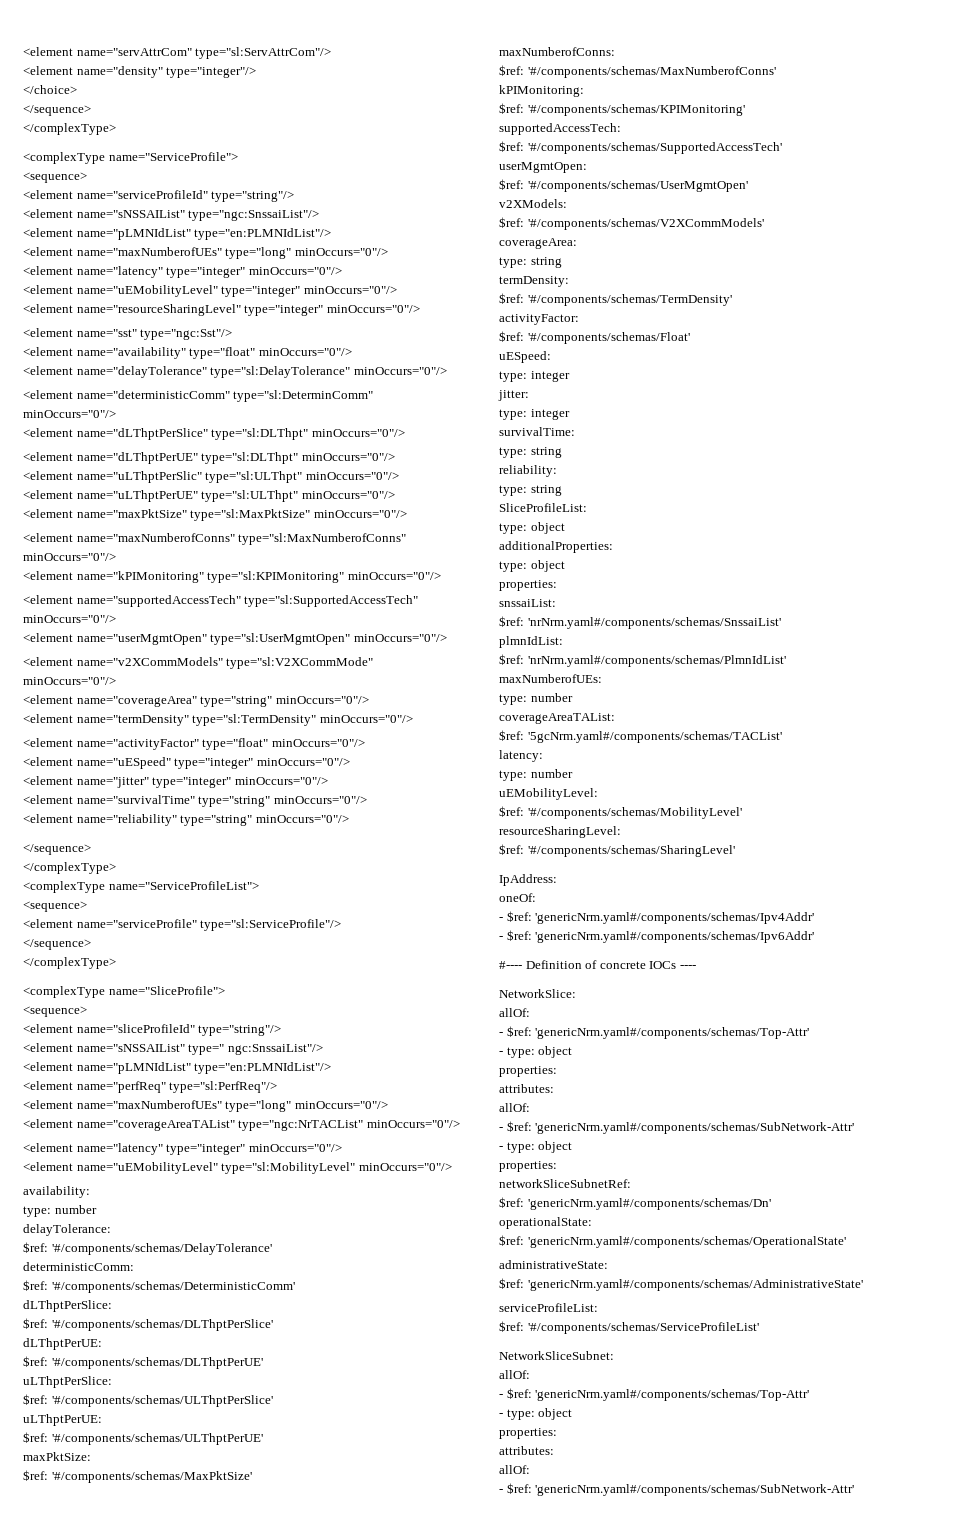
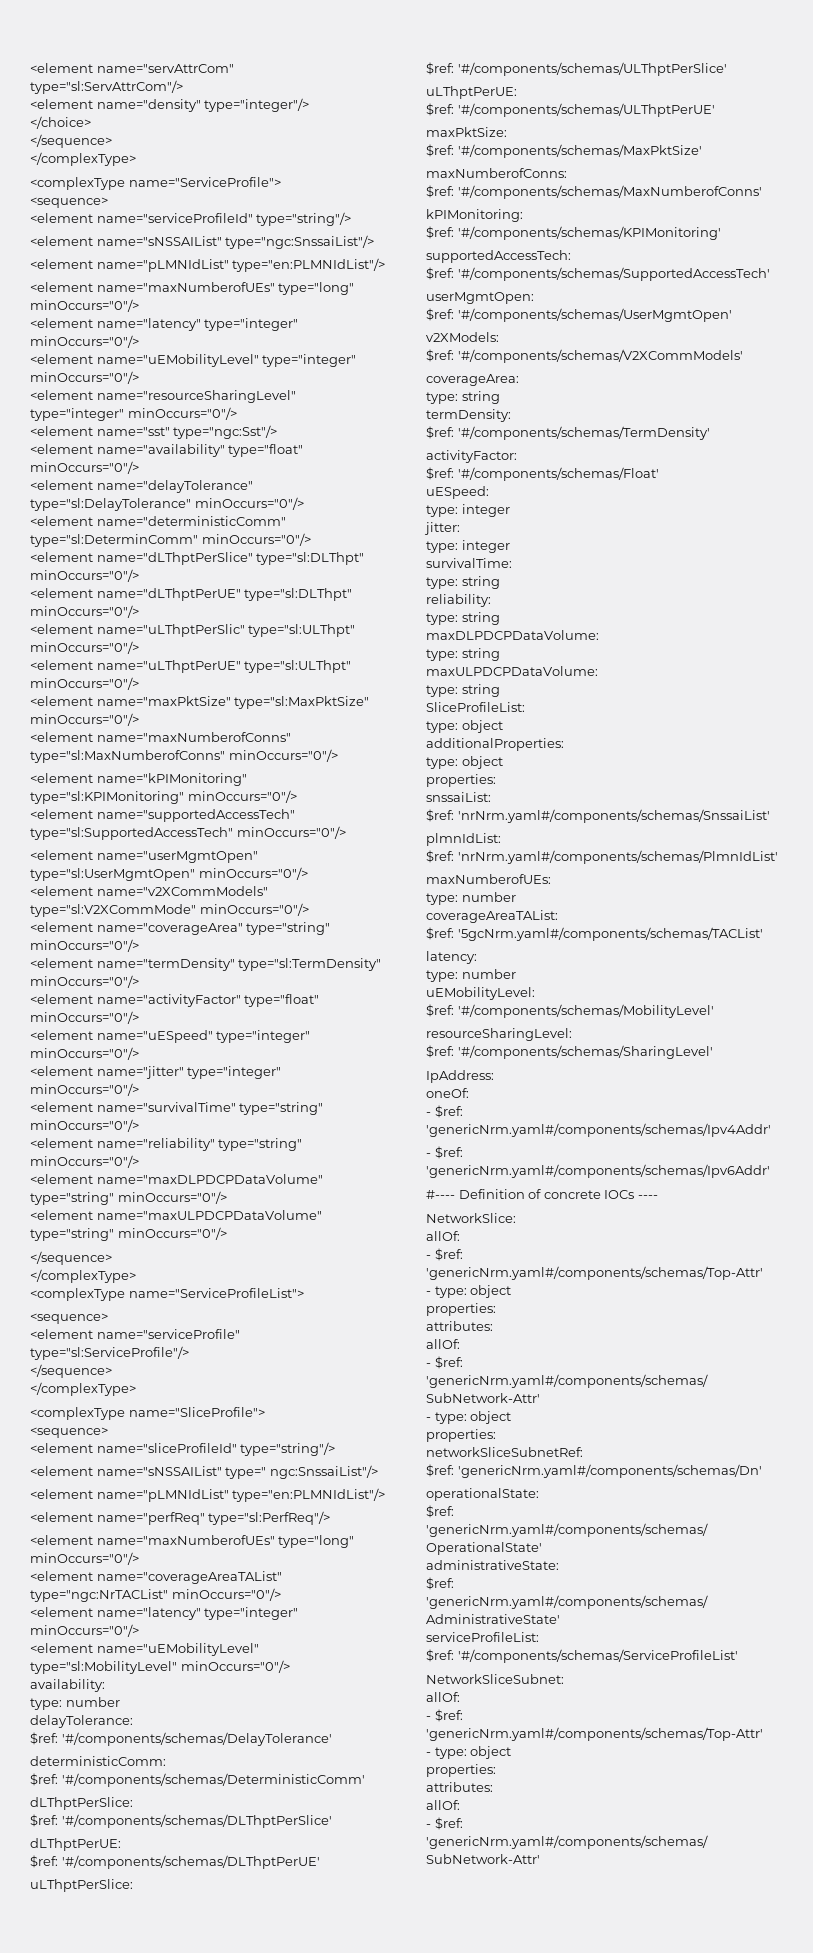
+ <element name="maxDLPDCPDataVolume" type="string" minOccurs="0"/>
+ <element name="maxULPDCPDataVolume" type="string" minOccurs="0"/>
+ maxDLPDCPDataVolume:
+ type: string
+ maxULPDCPDataVolume:
+ type: string

